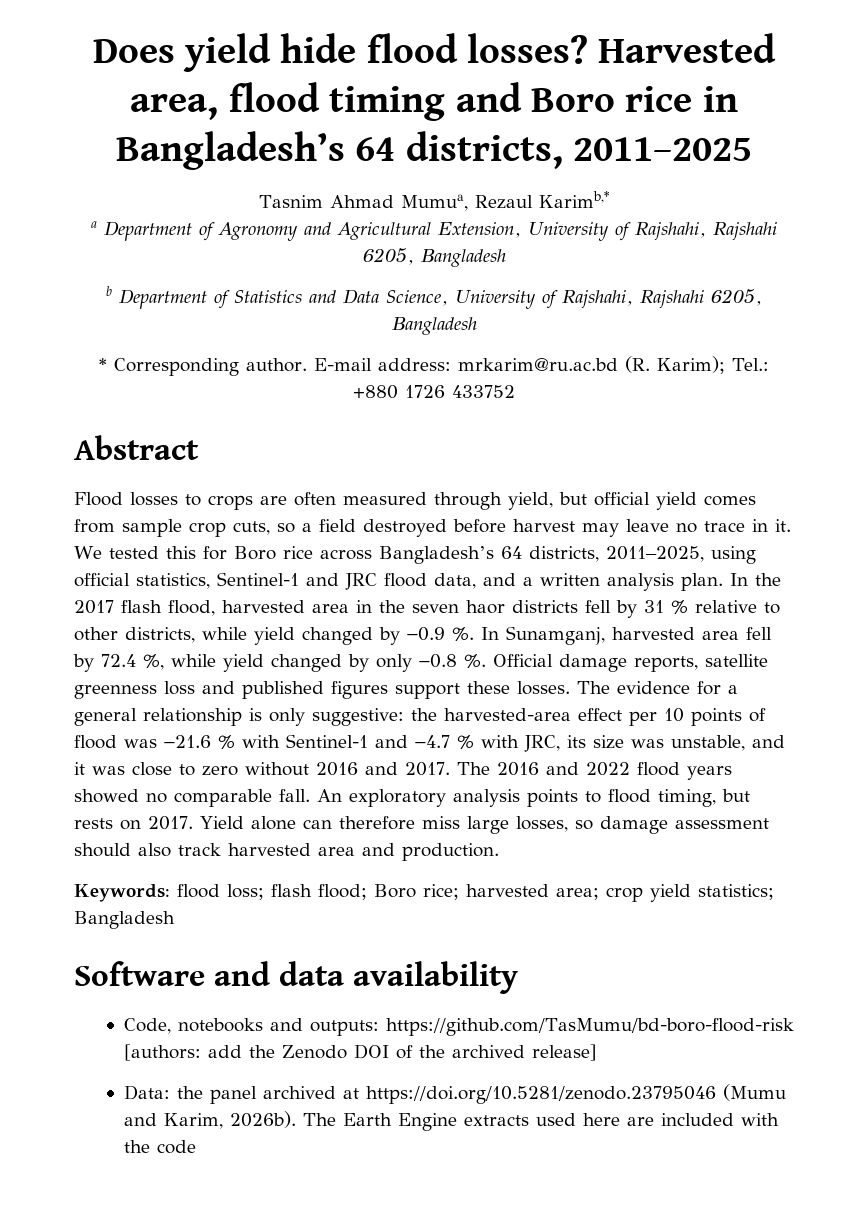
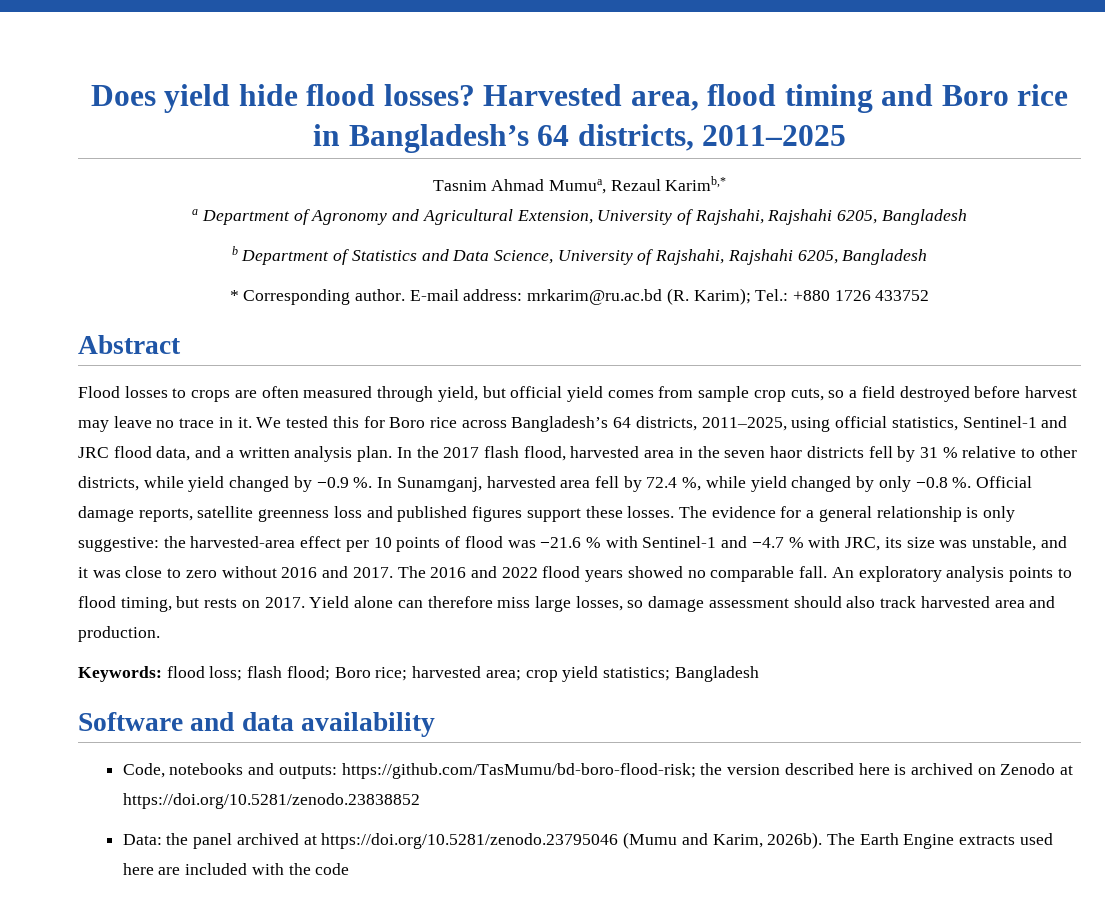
- Code, notebooks and outputs: https://github.com/TasMumu/bd-boro-flood-risk [authors: add the Zenodo DOI of the archived release]
+ Code, notebooks and outputs: https://github.com/TasMumu/bd-boro-flood-risk; the version described here is archived on Zenodo at https://doi.org/10.5281/zenodo.23838852

